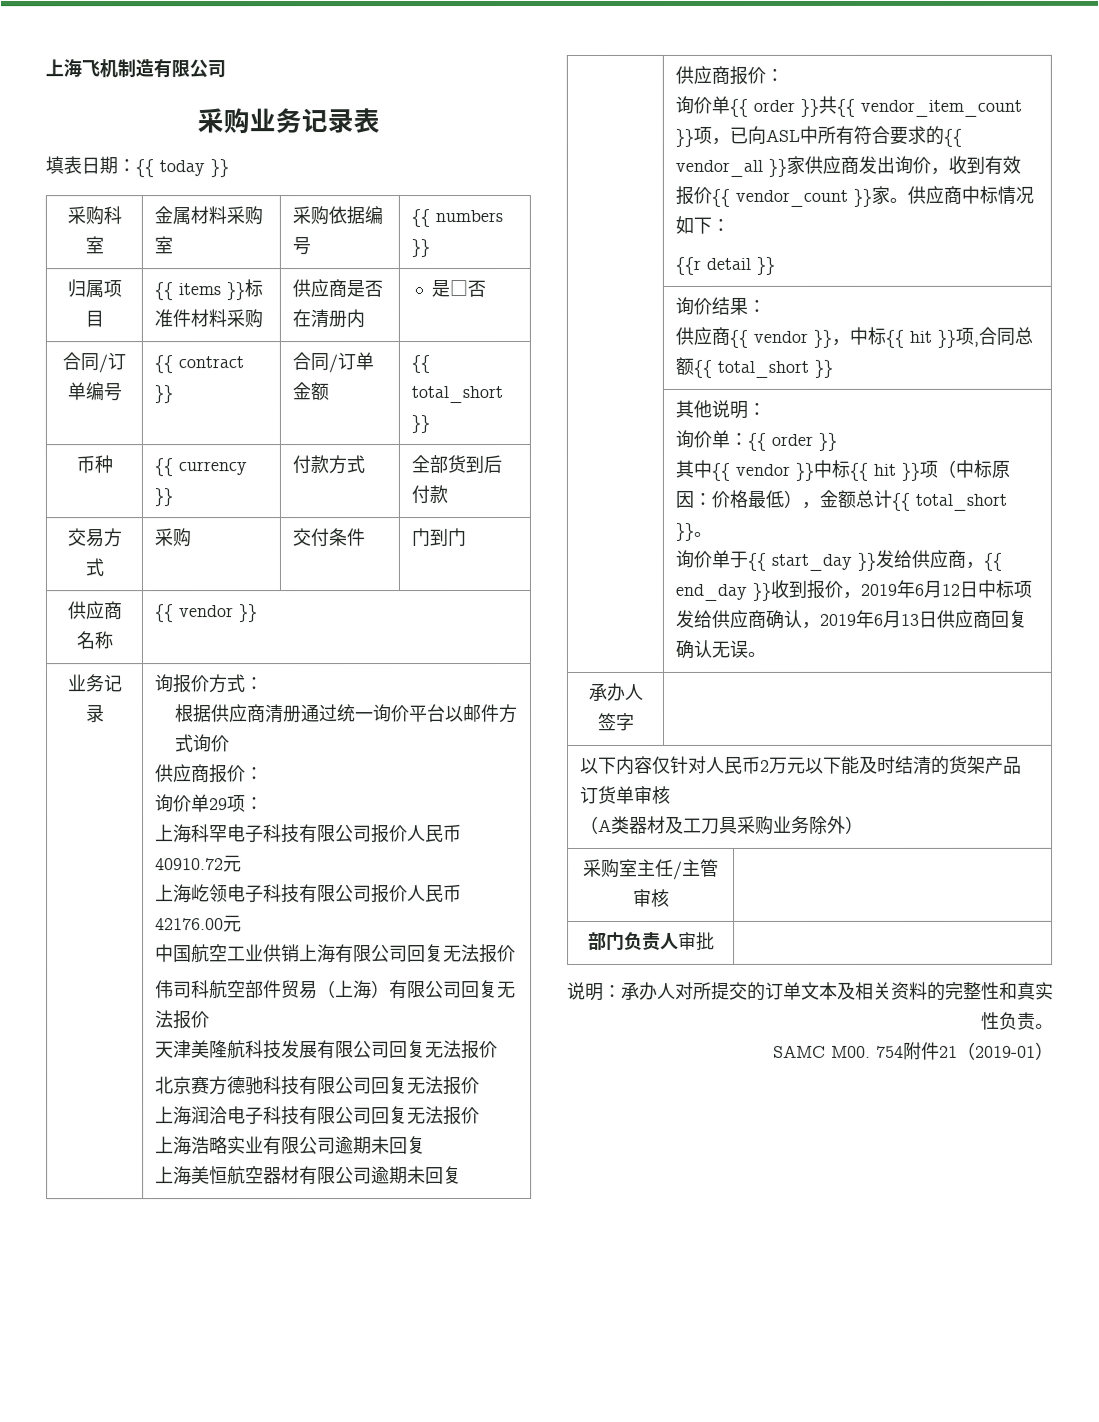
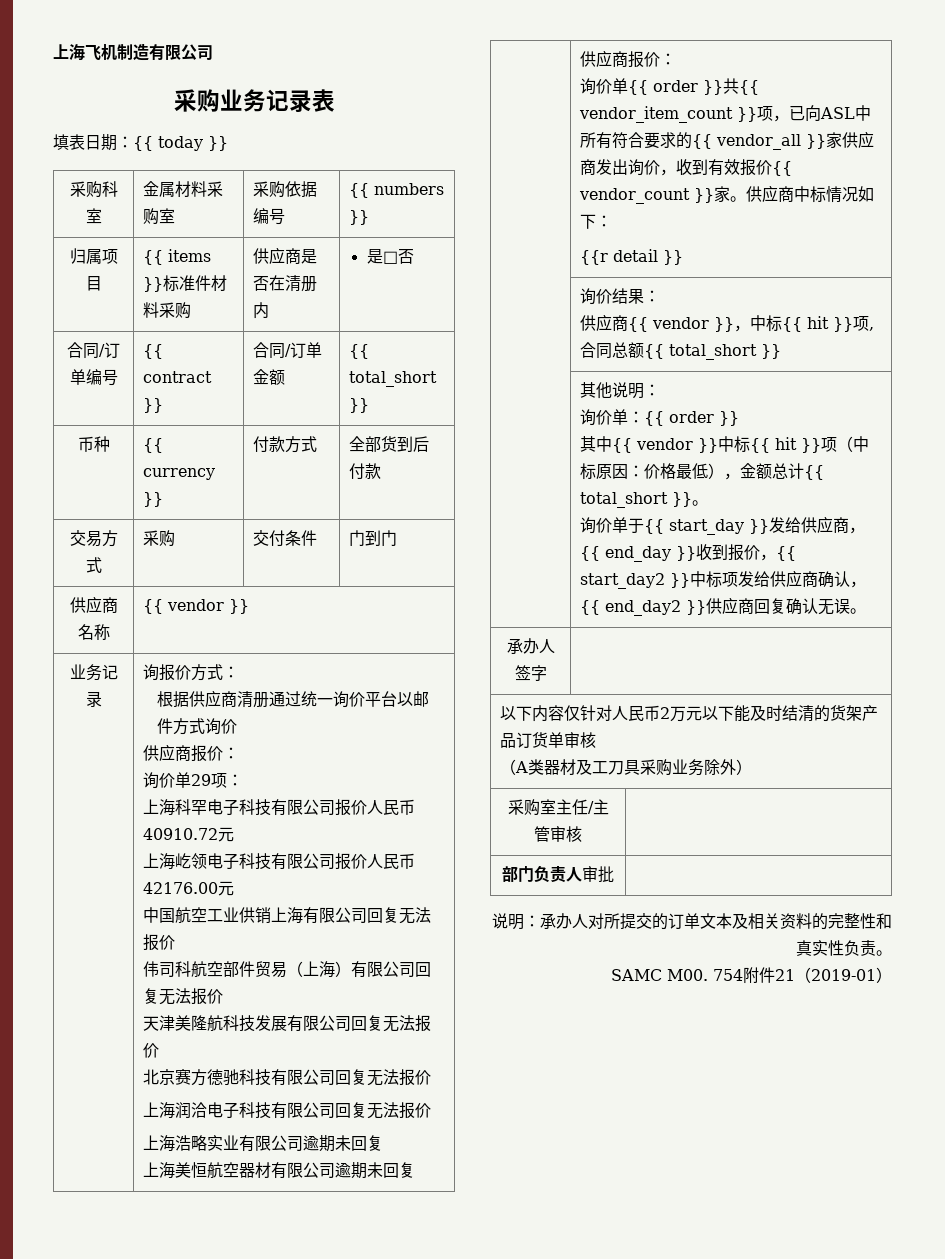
- 询价单于{{ start_day }}发给供应商，{{ end_day }}收到报价，2019年6月12日中标项发给供应商确认，2019年6月13日供应商回复确认无误。
+ 询价单于{{ start_day }}发给供应商，{{ end_day }}收到报价，{{ start_day2 }}中标项发给供应商确认，{{ end_day2 }}供应商回复确认无误。

